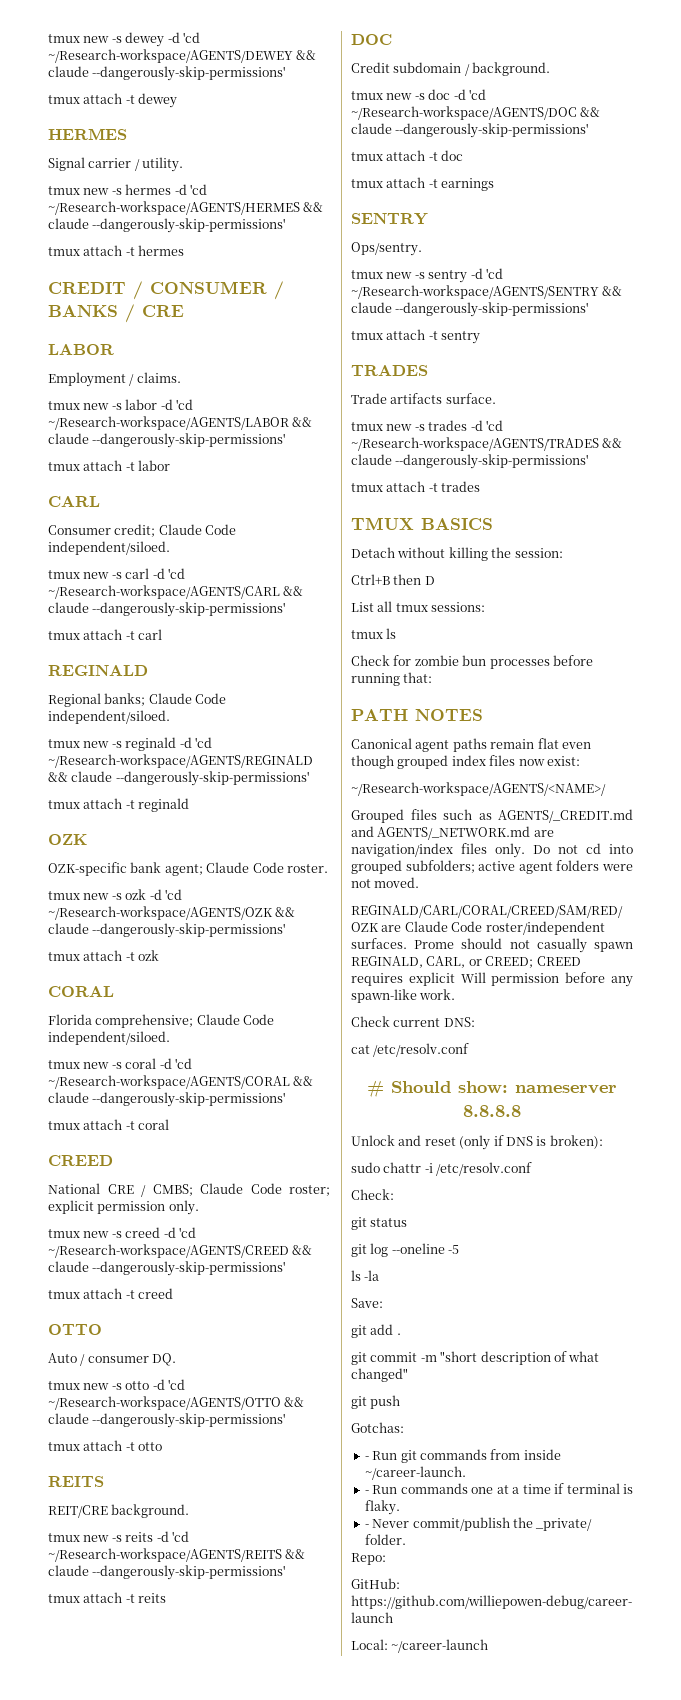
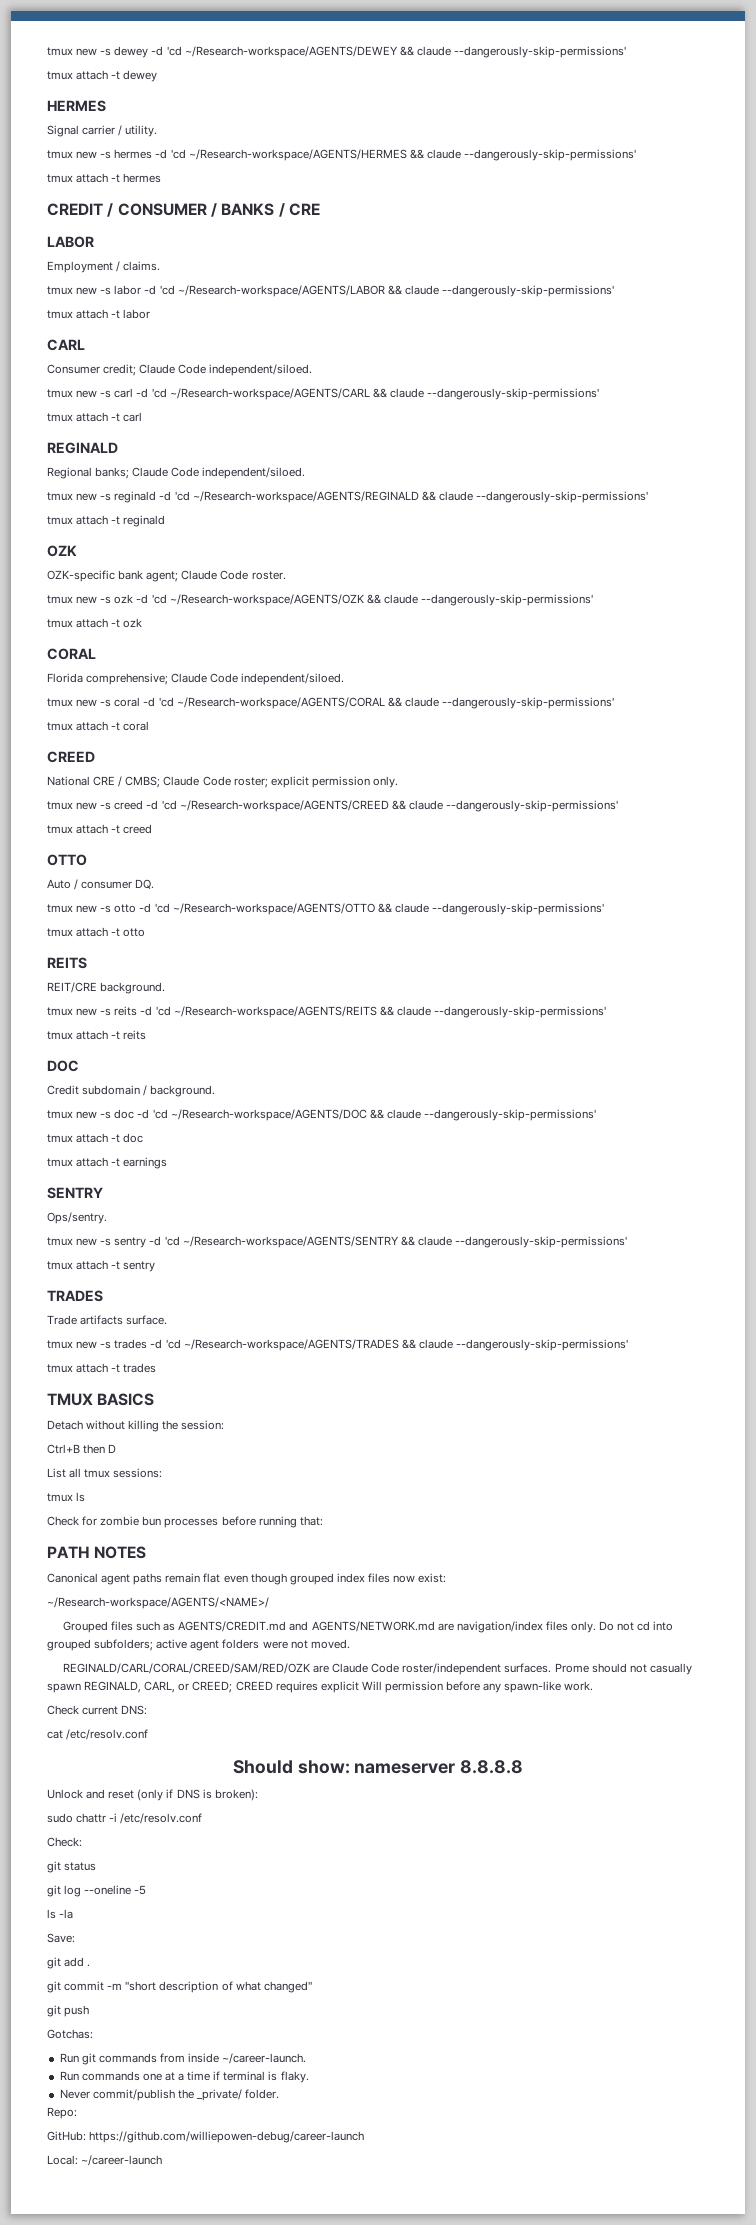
- Grouped files such as AGENTS/_CREDIT.md and AGENTS/_NETWORK.md are navigation/index files only.
+ Grouped files such as AGENTS/CREDIT.md and AGENTS/NETWORK.md are navigation/index files only.
- # Should show: nameserver 8.8.8.8
+ Should show: nameserver 8.8.8.8
- - Run git commands from inside ~/career-launch.
+ Run git commands from inside ~/career-launch.
- - Run commands one at a time if terminal is flaky.
+ Run commands one at a time if terminal is flaky.
- - Never commit/publish the _private/ folder.
+ Never commit/publish the _private/ folder.

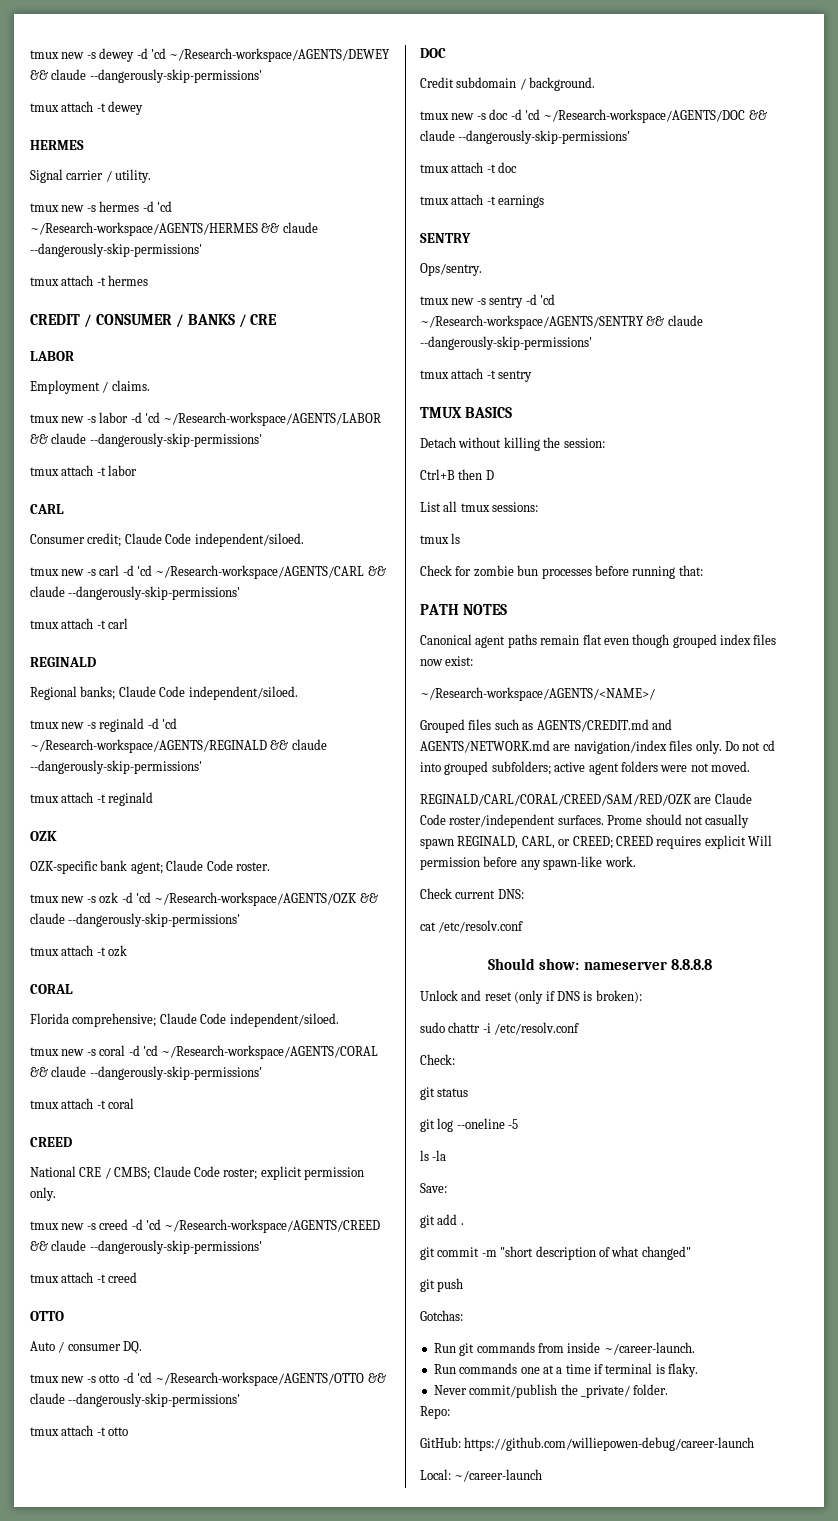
- REITS
- REIT/CRE background.
- tmux new -s reits -d 'cd ~/Research-workspace/AGENTS/REITS && claude --dangerously-skip-permissions'
- tmux attach -t reits
- TRADES
- Trade artifacts surface.
- tmux new -s trades -d 'cd ~/Research-workspace/AGENTS/TRADES && claude --dangerously-skip-permissions'
- tmux attach -t trades

